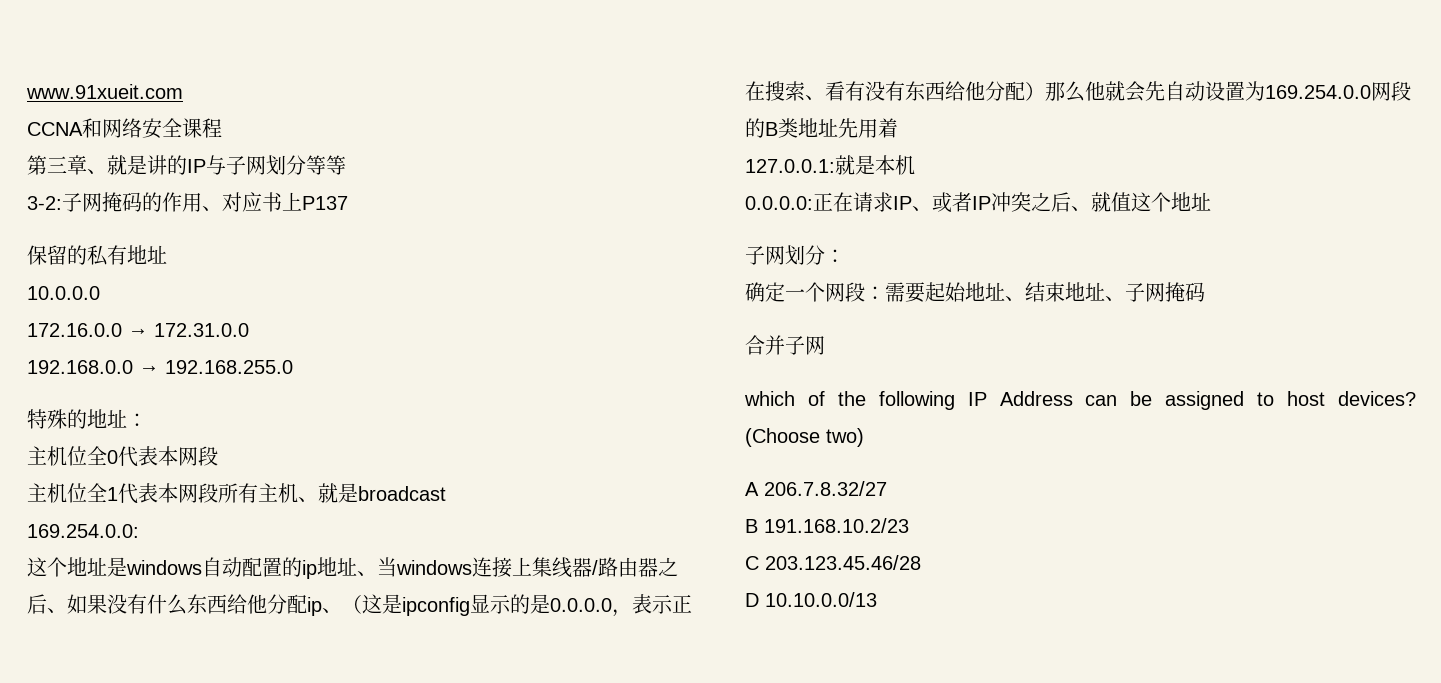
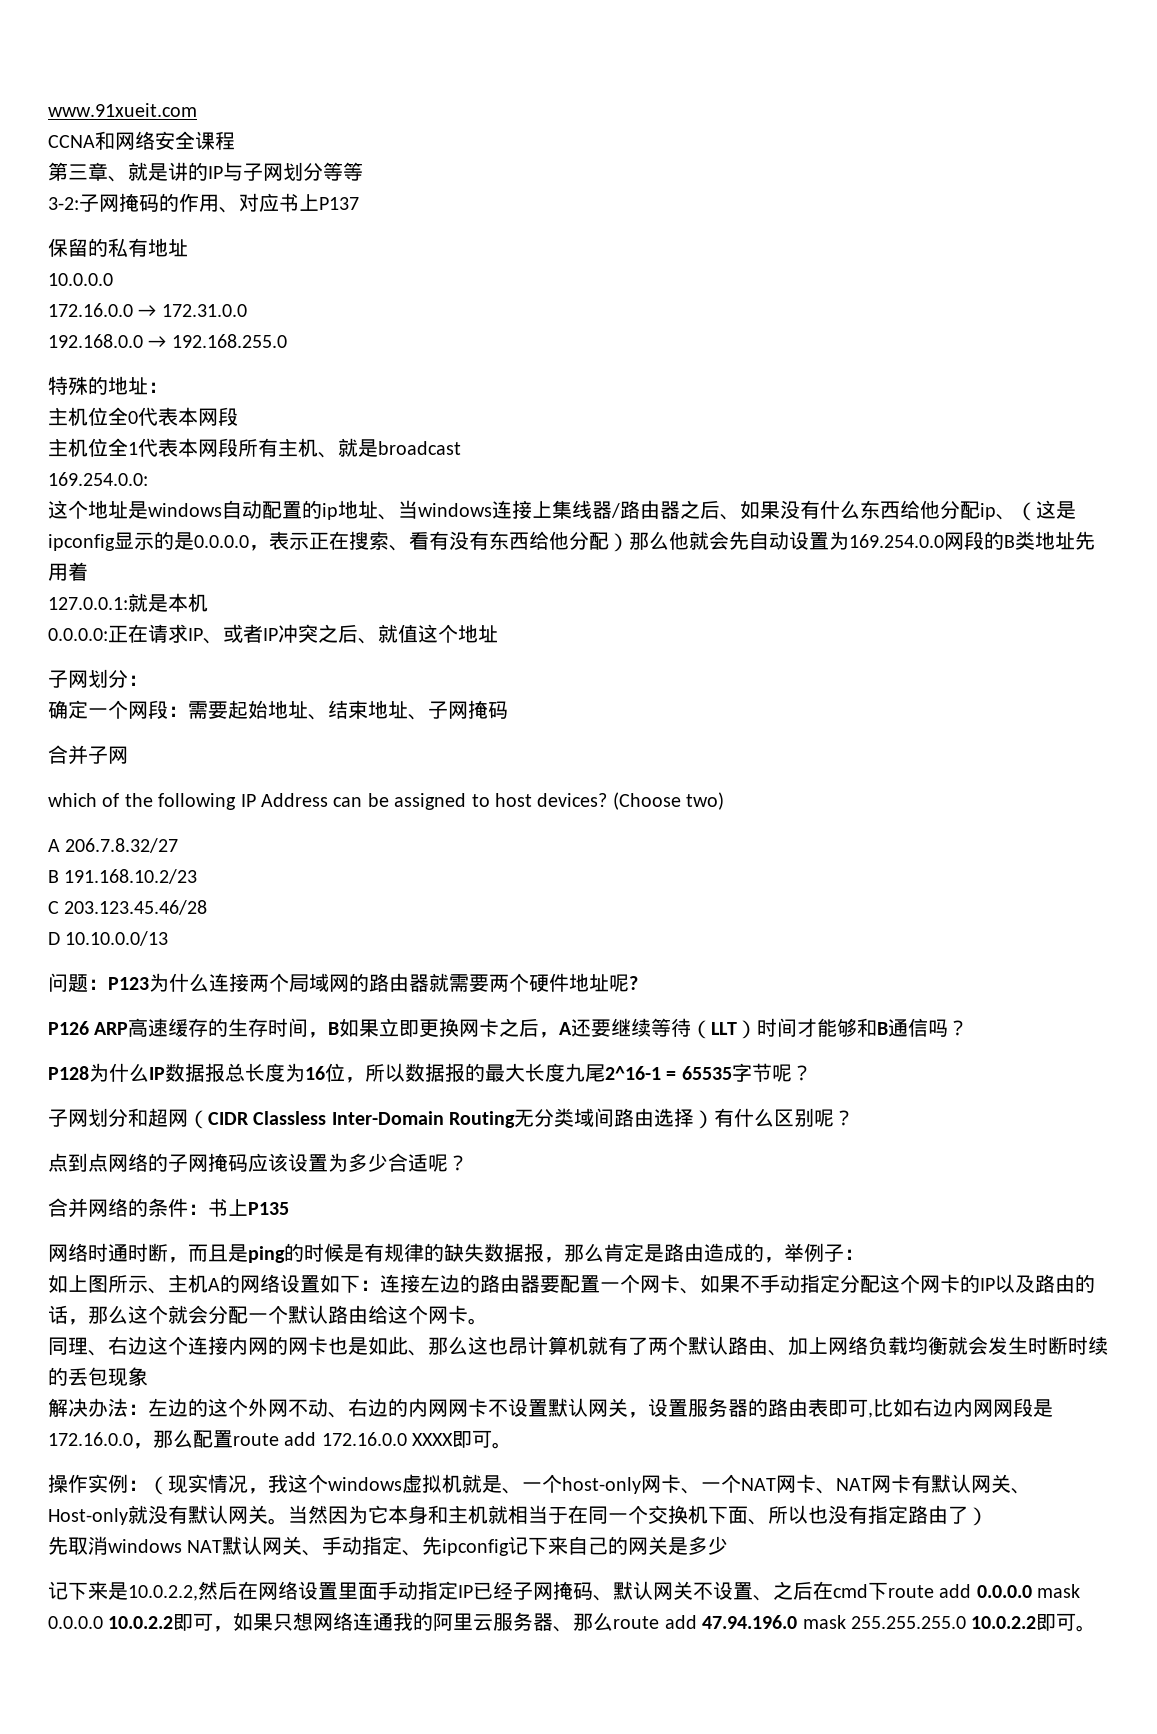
+ 问题：P123为什么连接两个局域网的路由器就需要两个硬件地址呢?
+ P126 ARP高速缓存的生存时间，B如果立即更换网卡之后，A还要继续等待（LLT）时间才能够和B通信吗？
+ P128为什么IP数据报总长度为16位，所以数据报的最大长度九尾2^16-1 = 65535字节呢？
+ 子网划分和超网（CIDR Classless Inter-Domain Routing无分类域间路由选择）有什么区别呢？
+ 点到点网络的子网掩码应该设置为多少合适呢？
+ 合并网络的条件：书上P135
+ 网络时通时断，而且是ping的时候是有规律的缺失数据报，那么肯定是路由造成的，举例子：
+ 如上图所示、主机A的网络设置如下：连接左边的路由器要配置一个网卡、如果不手动指定分配这个网卡的IP以及路由的话，那么这个就会分配一个默认路由给这个网卡。
+ 同理、右边这个连接内网的网卡也是如此、那么这也昂计算机就有了两个默认路由、加上网络负载均衡就会发生时断时续的丢包现象
+ 解决办法：左边的这个外网不动、右边的内网网卡不设置默认网关，设置服务器的路由表即可,比如右边内网网段是172.16.0.0，那么配置route add 172.16.0.0 XXXX即可。
+ 操作实例：（现实情况，我这个windows虚拟机就是、一个host-only网卡、一个NAT网卡、NAT网卡有默认网关、Host-only就没有默认网关。当然因为它本身和主机就相当于在同一个交换机下面、所以也没有指定路由了）
+ 先取消windows NAT默认网关、手动指定、先ipconfig记下来自己的网关是多少
+ 记下来是10.0.2.2,然后在网络设置里面手动指定IP已经子网掩码、默认网关不设置、之后在cmd下route add 0.0.0.0 mask 0.0.0.0 10.0.2.2即可，如果只想网络连通我的阿里云服务器、那么route add 47.94.196.0 mask 255.255.255.0 10.0.2.2即可。

